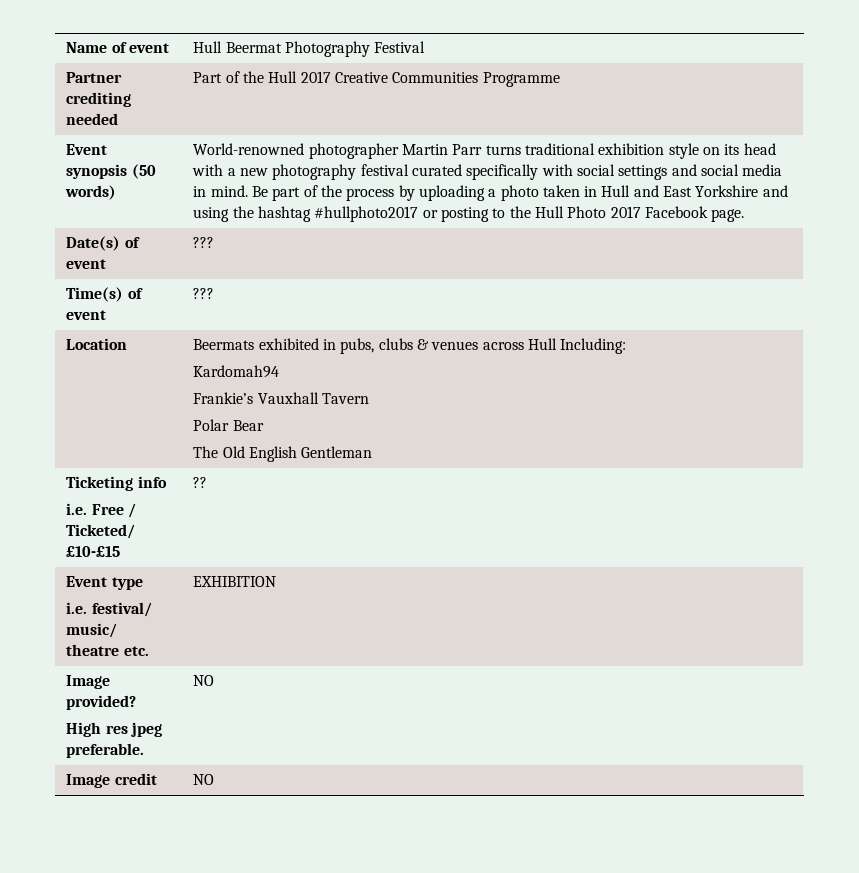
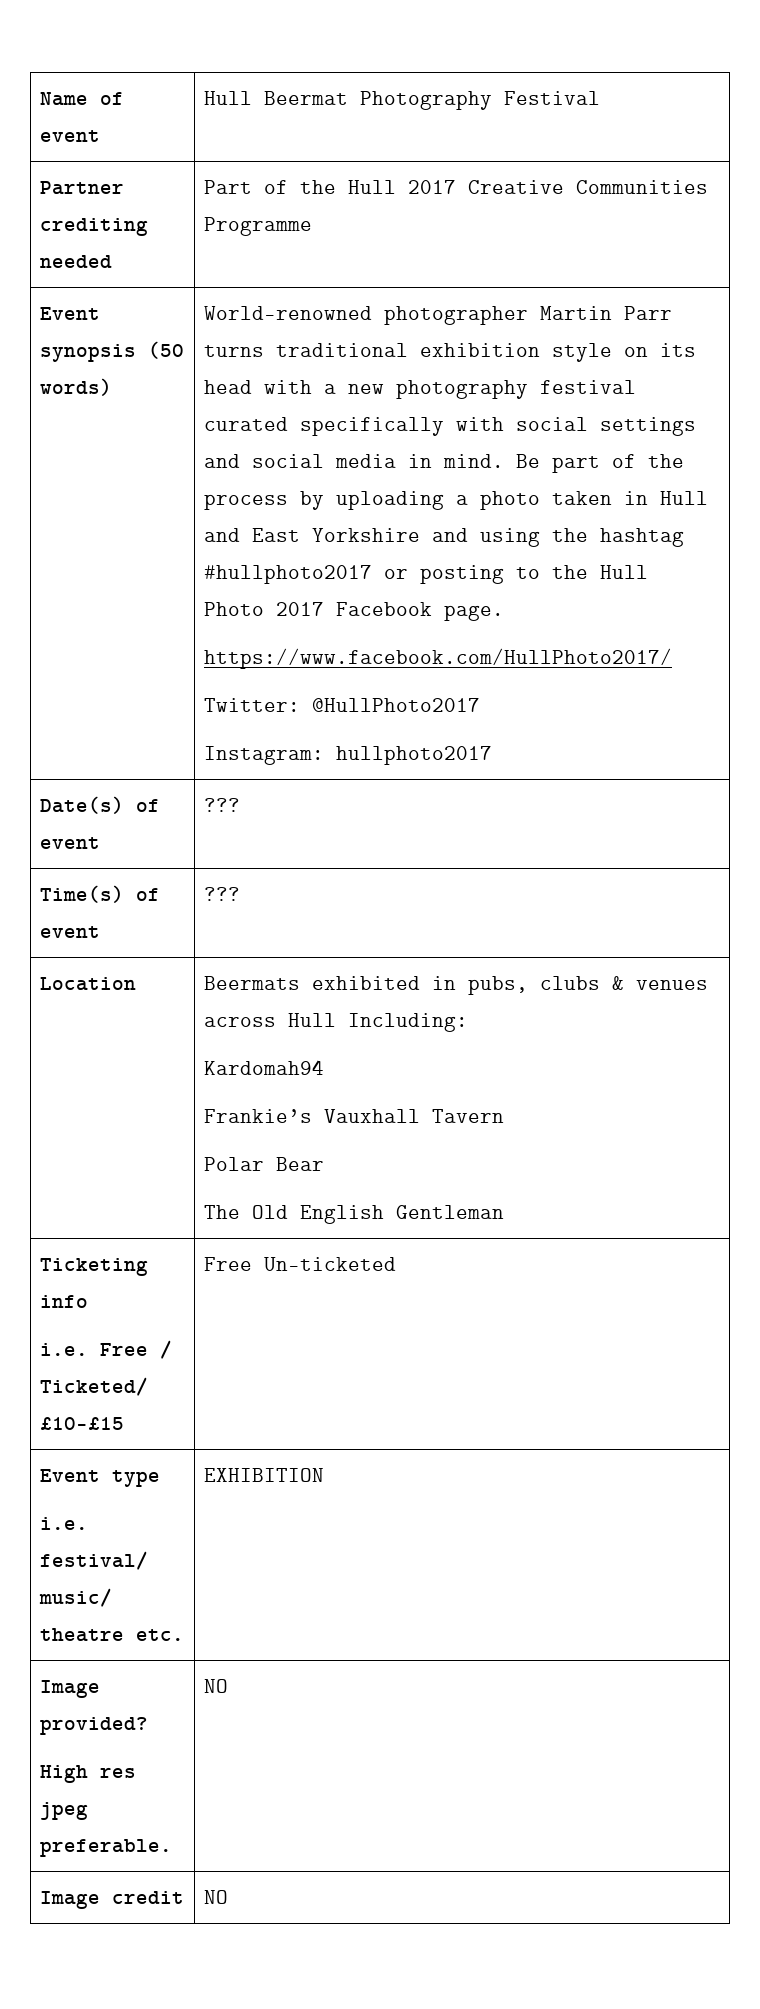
+ https://www.facebook.com/HullPhoto2017/
+ Twitter: @HullPhoto2017
+ Instagram: hullphoto2017
  Ticketing info
- i.e. Free / Ticketed/ £10-£15 | ??
+ i.e. Free / Ticketed/ £10-£15 | Free Un-ticketed

